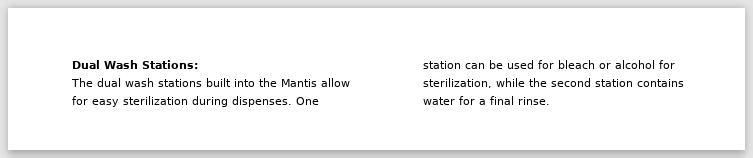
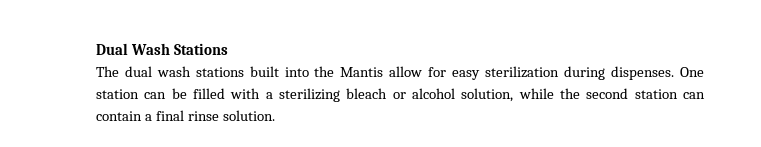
- Dual Wash Stations:
+ Dual Wash Stations
- One station can be used for bleach or alcohol for sterilization, while the second station contains water for a final rinse.
+ One station can be filled with a sterilizing bleach or alcohol solution, while the second station can contain a final rinse solution.

